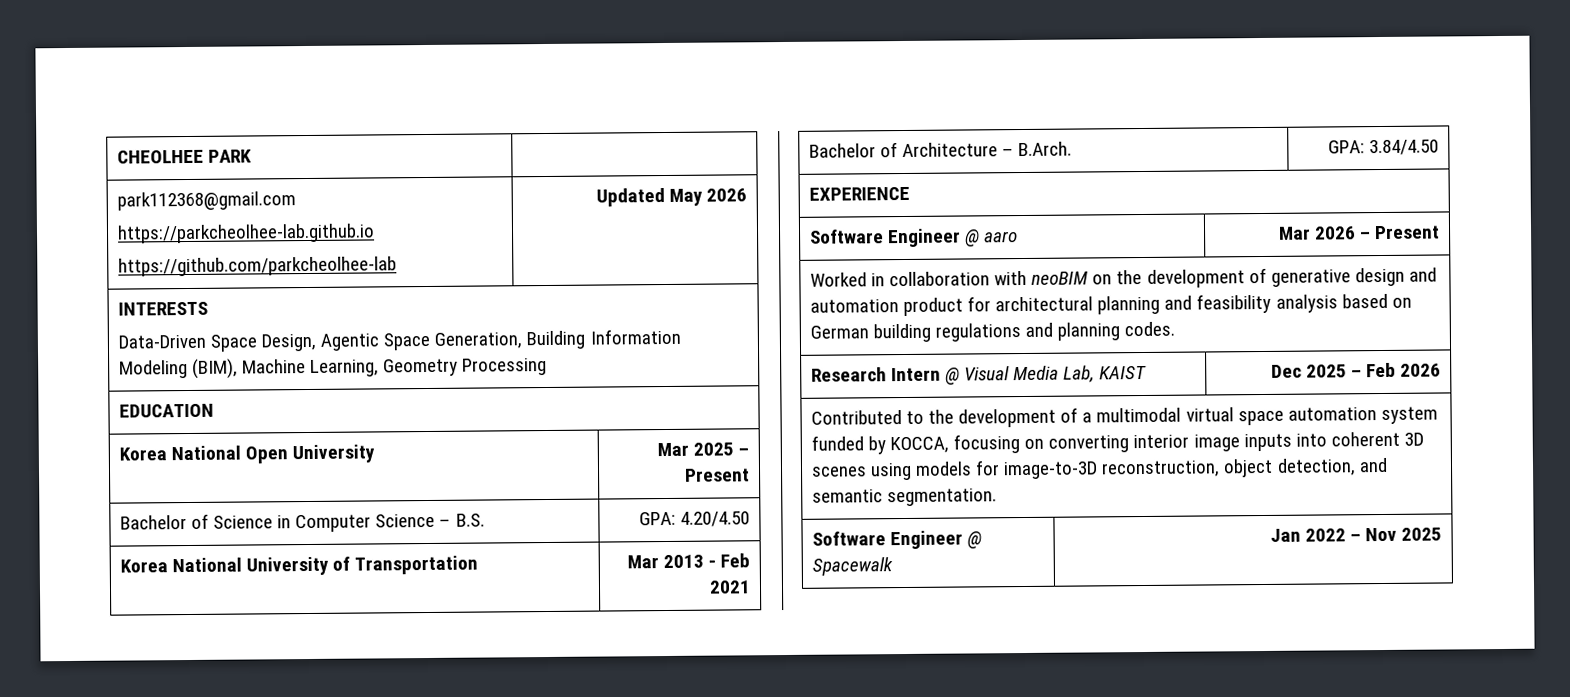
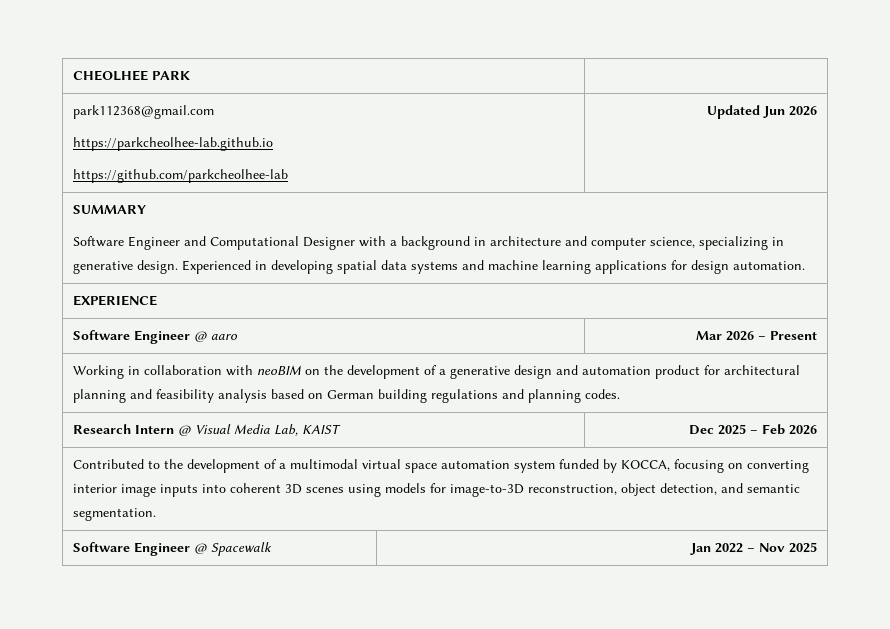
  park112368@gmail.com
  https://parkcheolhee-lab.github.io
- https://github.com/parkcheolhee-lab | Updated May 2026
- INTERESTS
- Data-Driven Space Design, Agentic Space Generation, Building Information Modeling (BIM), Machine Learning, Geometry Processing
- EDUCATION
- Korea National Open University | Mar 2025 – Present
- Bachelor of Science in Computer Science – B.S. | GPA: 4.20/4.50
- Korea National University of Transportation | Mar 2013 - Feb 2021
- Bachelor of Architecture – B.Arch. | GPA: 3.84/4.50
+ https://github.com/parkcheolhee-lab | Updated Jun 2026
+ SUMMARY
+ Software Engineer and Computational Designer with a background in architecture and computer science, specializing in generative design. Experienced in developing spatial data systems and machine learning applications for design automation.
- Worked in collaboration with neoBIM on the development of generative design and automation product for architectural planning and feasibility analysis based on German building regulations and planning codes.
+ Working in collaboration with neoBIM on the development of a generative design and automation product for architectural planning and feasibility analysis based on German building regulations and planning codes.

